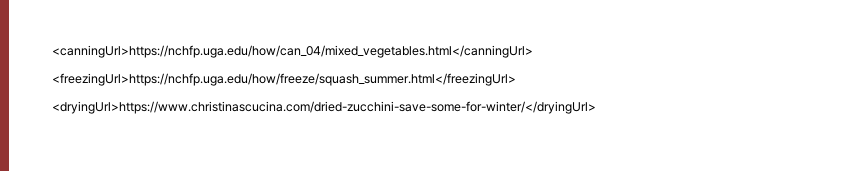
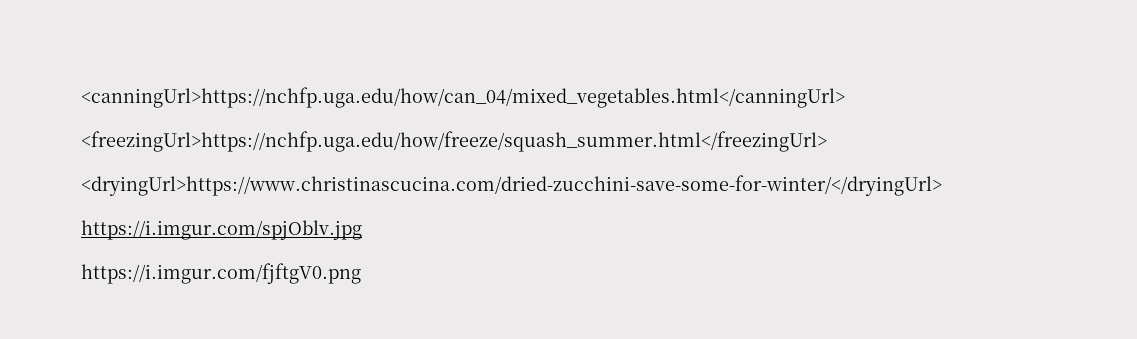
+ https://i.imgur.com/spjOblv.jpg
+ https://i.imgur.com/fjftgV0.png

